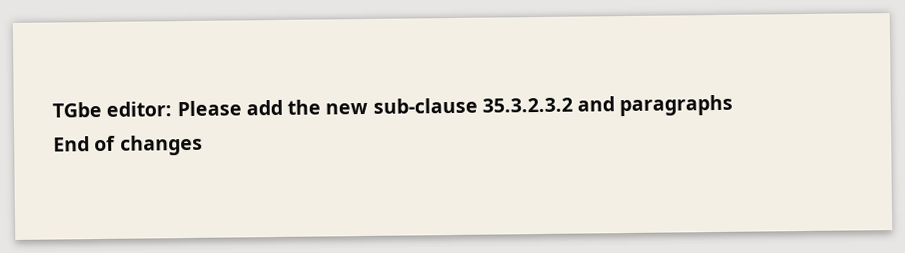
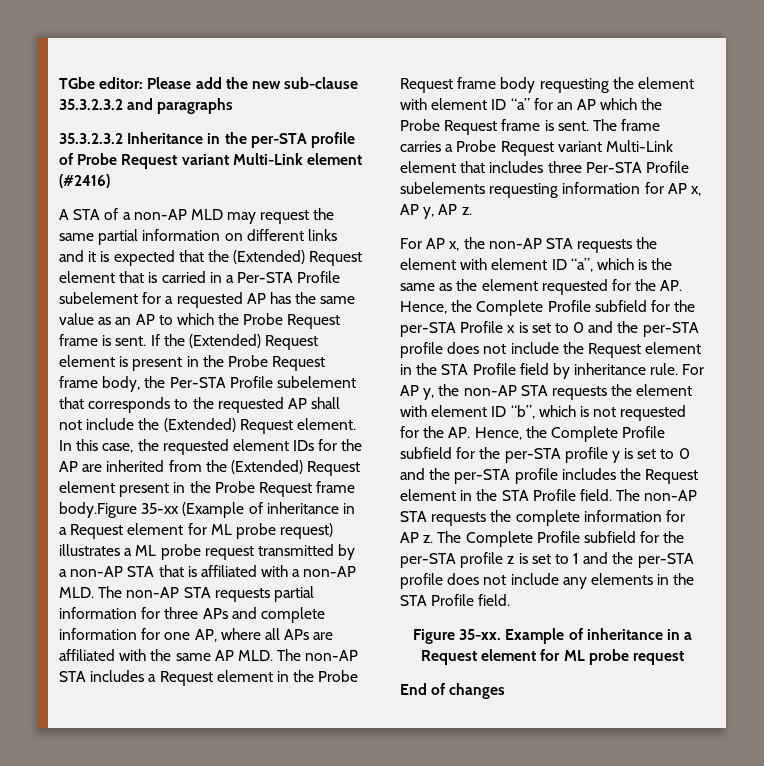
+ 35.3.2.3.2 Inheritance in the per-STA profile of Probe Request variant Multi-Link element (#2416)
+ A STA of a non-AP MLD may request the same partial information on different links and it is expected that the (Extended) Request element that is carried in a Per-STA Profile subelement for a requested AP has the same value as an AP to which the Probe Request frame is sent. If the (Extended) Request element is present in the Probe Request frame body, the Per-STA Profile subelement that corresponds to the requested AP shall not include the (Extended) Request element. In this case, the requested element IDs for the AP are inherited from the (Extended) Request element present in the Probe Request frame body.Figure 35-xx (Example of inheritance in a Request element for ML probe request) illustrates a ML probe request transmitted by a non-AP STA that is affiliated with a non-AP MLD. The non-AP STA requests partial information for three APs and complete information for one AP, where all APs are affiliated with the same AP MLD. The non-AP STA includes a Request element in the Probe Request frame body requesting the element with element ID “a” for an AP which the Probe Request frame is sent. The frame carries a Probe Request variant Multi-Link element that includes three Per-STA Profile subelements requesting information for AP x, AP y, AP z.
+ For AP x, the non-AP STA requests the element with element ID “a”, which is the same as the element requested for the AP. Hence, the Complete Profile subfield for the per-STA Profile x is set to 0 and the per-STA profile does not include the Request element in the STA Profile field by inheritance rule. For AP y, the non-AP STA requests the element with element ID “b”, which is not requested for the AP. Hence, the Complete Profile subfield for the per-STA profile y is set to 0 and the per-STA profile includes the Request element in the STA Profile field. The non-AP STA requests the complete information for AP z. The Complete Profile subfield for the per-STA profile z is set to 1 and the per-STA profile does not include any elements in the STA Profile field.
+ Figure 35-xx. Example of inheritance in a Request element for ML probe request

